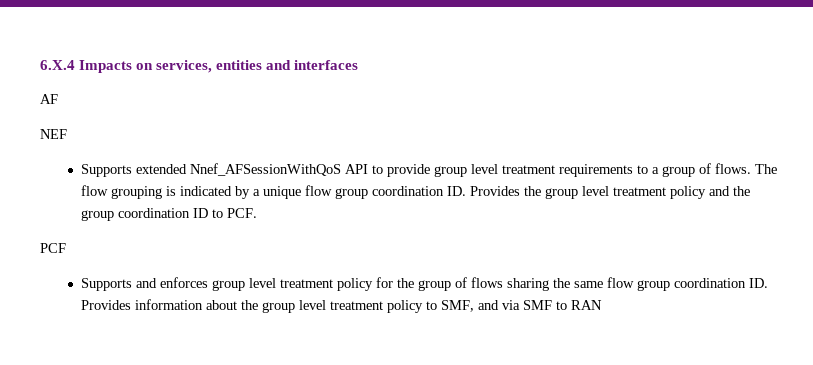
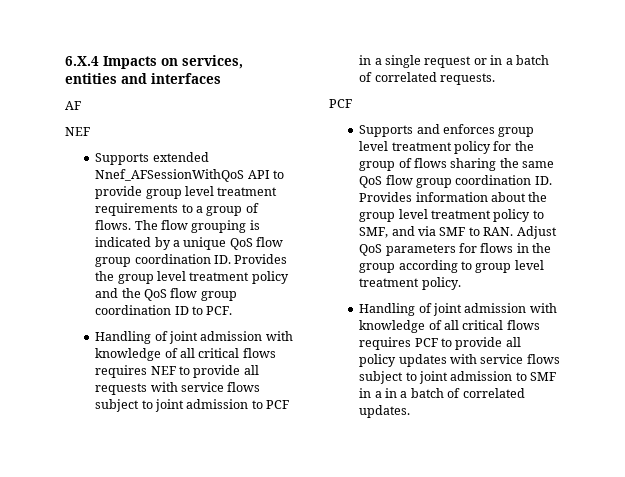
- The flow grouping is indicated by a unique flow group coordination ID. Provides the group level treatment policy and the group coordination ID to PCF.
+ The flow grouping is indicated by a unique QoS flow group coordination ID. Provides the group level treatment policy and the QoS flow group coordination ID to PCF.
+ Handling of joint admission with knowledge of all critical flows requires NEF to provide all requests with service flows subject to joint admission to PCF in a single request or in a batch of correlated requests.
- Supports and enforces group level treatment policy for the group of flows sharing the same flow group coordination ID. Provides information about the group level treatment policy to SMF, and via SMF to RAN
+ Supports and enforces group level treatment policy for the group of flows sharing the same QoS flow group coordination ID. Provides information about the group level treatment policy to SMF, and via SMF to RAN. Adjust QoS parameters for flows in the group according to group level treatment policy.
+ Handling of joint admission with knowledge of all critical flows requires PCF to provide all policy updates with service flows subject to joint admission to SMF in a in a batch of correlated updates.

